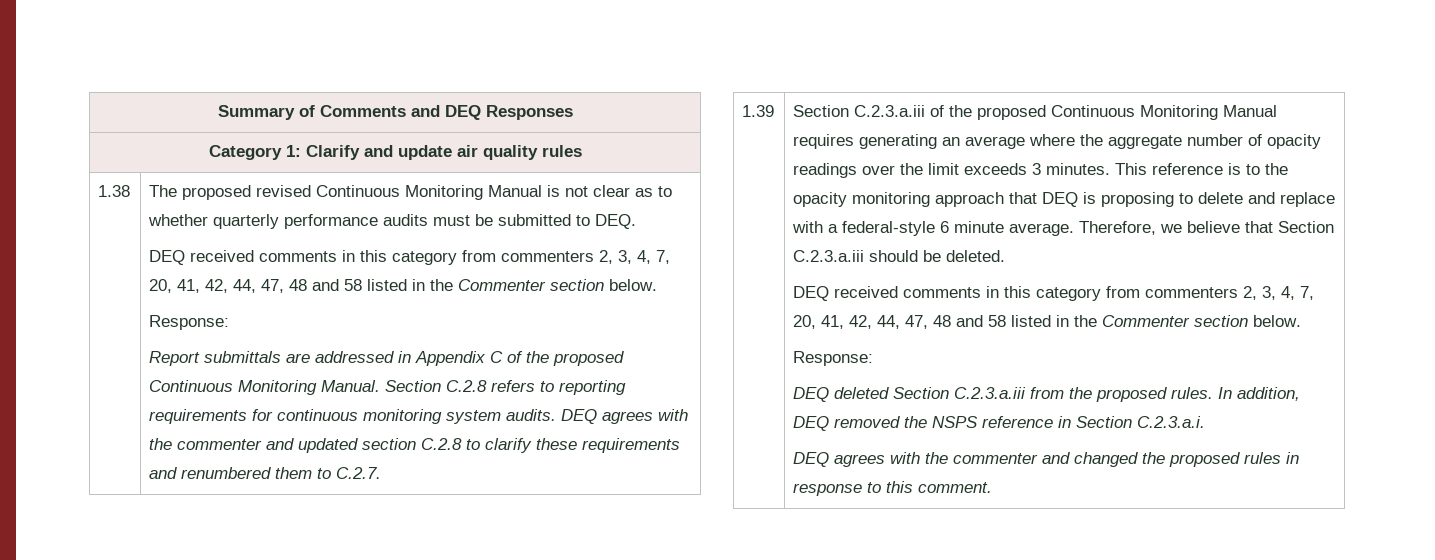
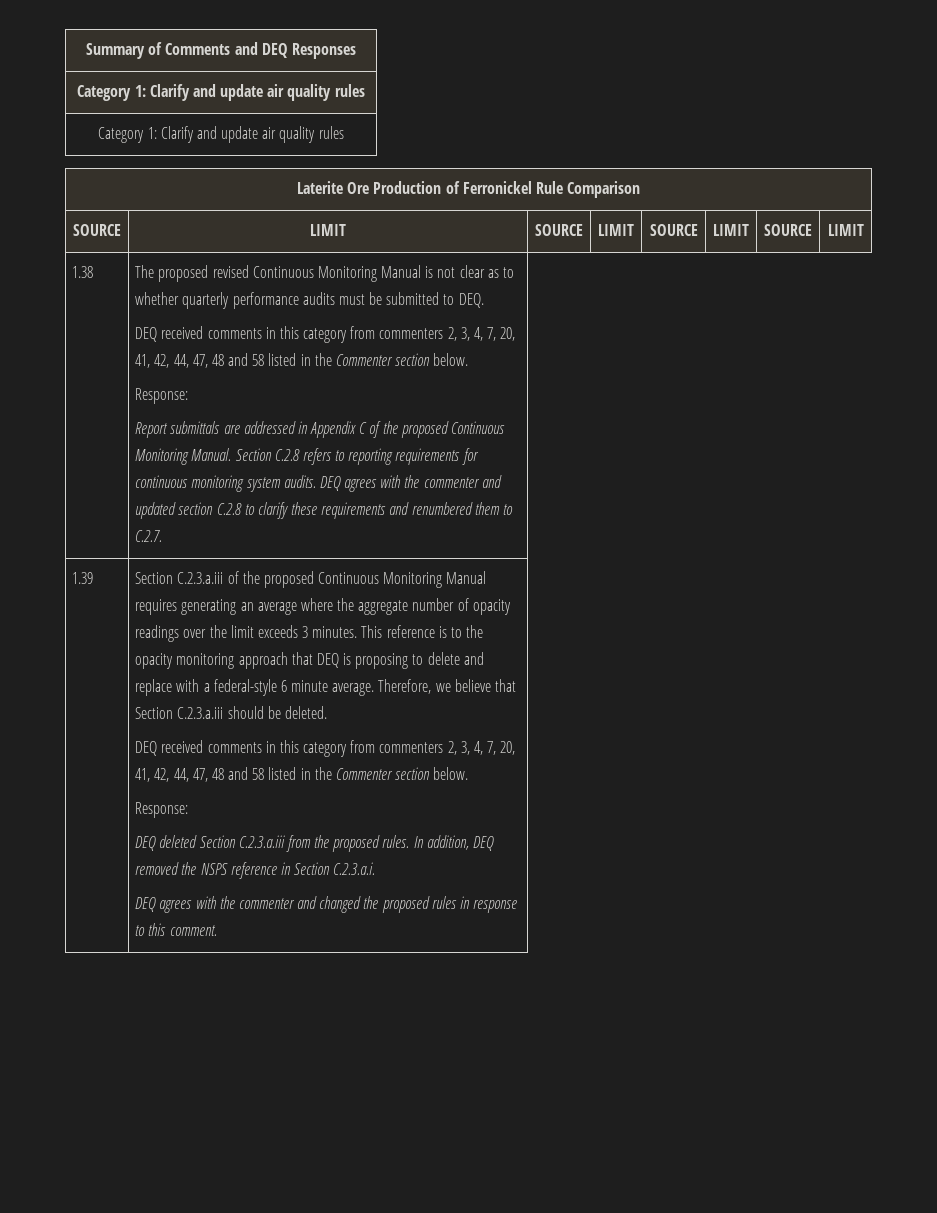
  Summary of Comments and DEQ Responses
  Category 1: Clarify and update air quality rules
+ Category 1: Clarify and update air quality rules
+ Laterite Ore Production of Ferronickel Rule Comparison
+ SOURCE | LIMIT | SOURCE | LIMIT | SOURCE | LIMIT | SOURCE | LIMIT

